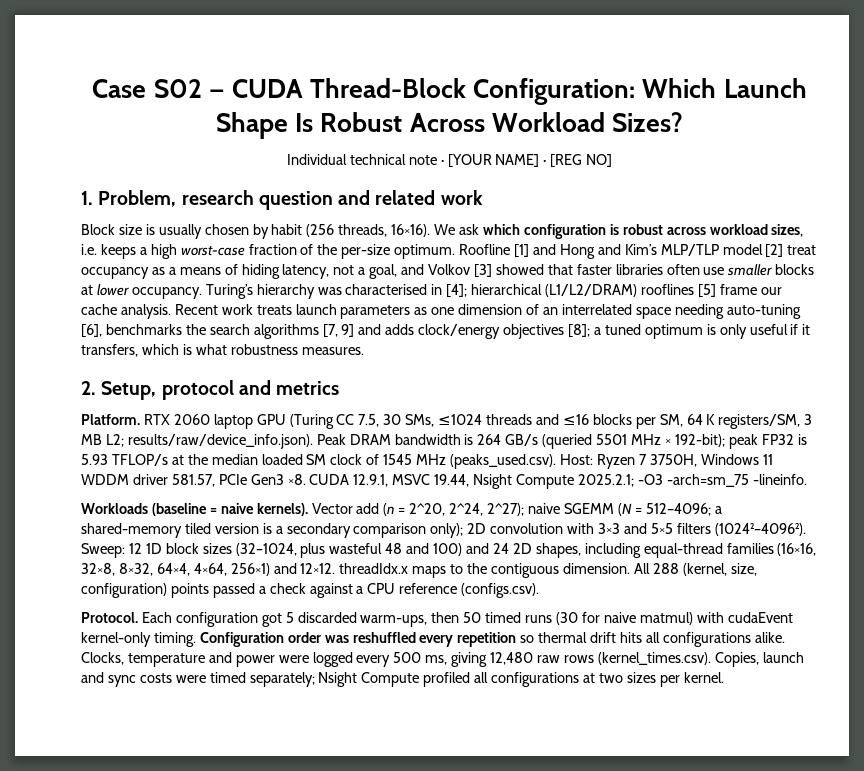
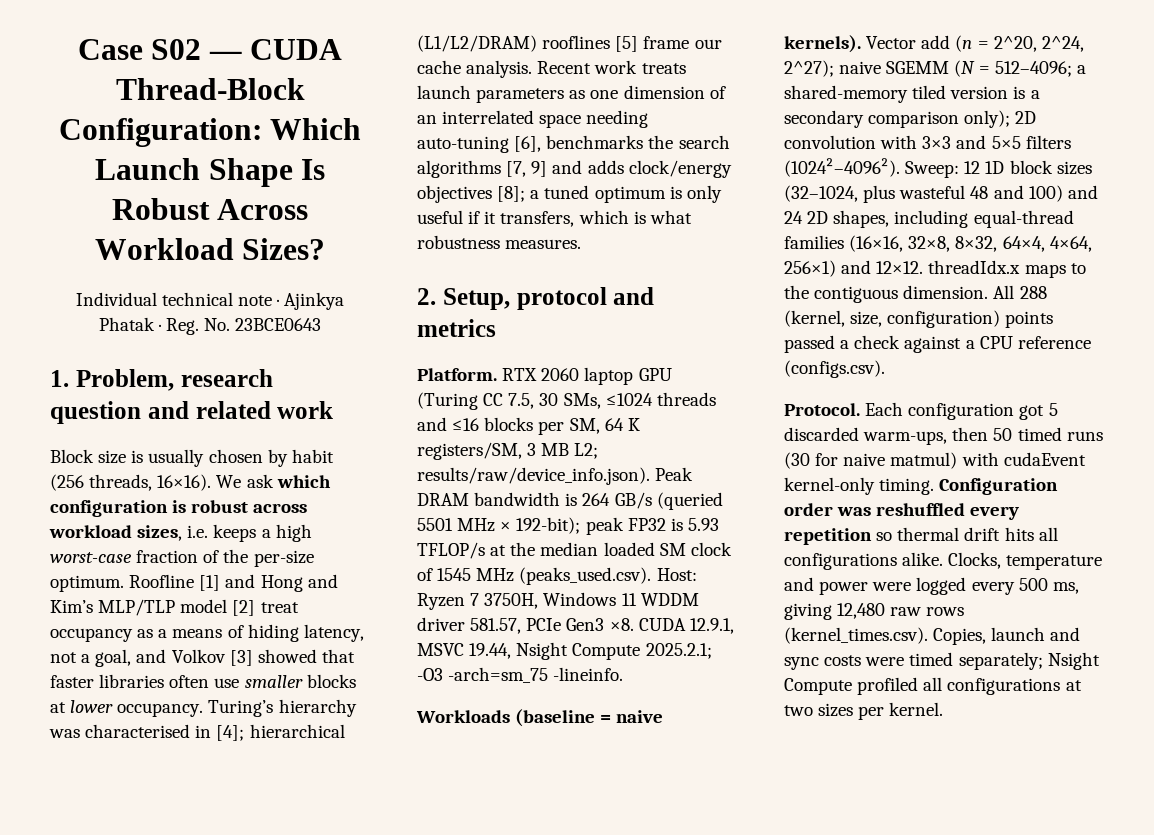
- Individual technical note · [YOUR NAME] · [REG NO]
+ Individual technical note · Ajinkya Phatak · Reg. No. 23BCE0643

